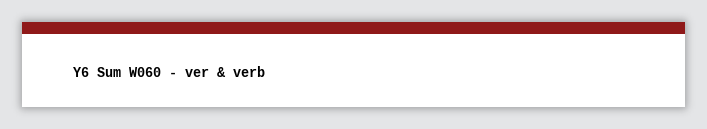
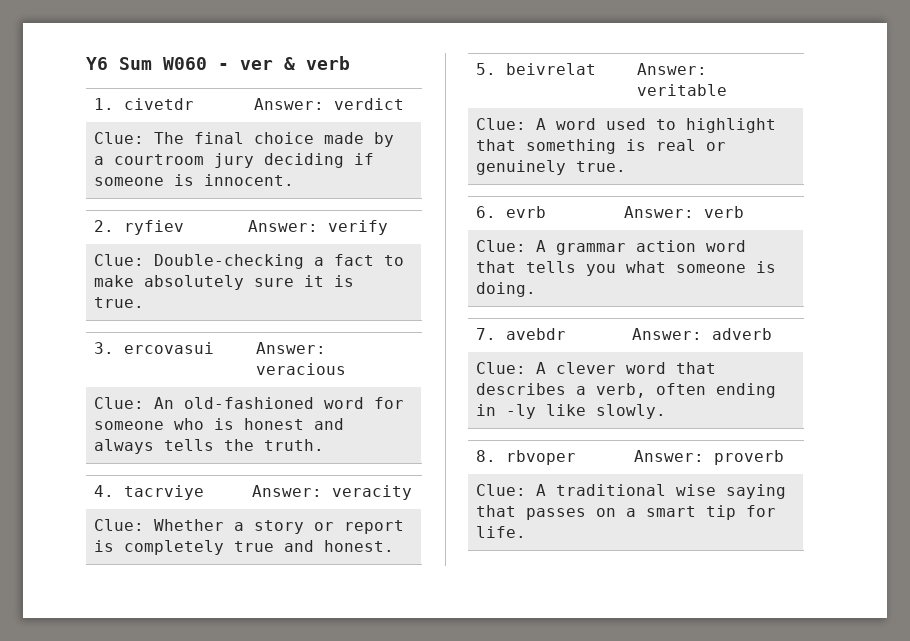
+ 1. civetdr | Answer: verdict
+ Clue: The final choice made by a courtroom jury deciding if someone is innocent.
+ 2. ryfiev | Answer: verify
+ Clue: Double-checking a fact to make absolutely sure it is true.
+ 3. ercovasui | Answer: veracious
+ Clue: An old-fashioned word for someone who is honest and always tells the truth.
+ 4. tacrviye | Answer: veracity
+ Clue: Whether a story or report is completely true and honest.
+ 5. beivrelat | Answer: veritable
+ Clue: A word used to highlight that something is real or genuinely true.
+ 6. evrb | Answer: verb
+ Clue: A grammar action word that tells you what someone is doing.
+ 7. avebdr | Answer: adverb
+ Clue: A clever word that describes a verb, often ending in -ly like slowly.
+ 8. rbvoper | Answer: proverb
+ Clue: A traditional wise saying that passes on a smart tip for life.

